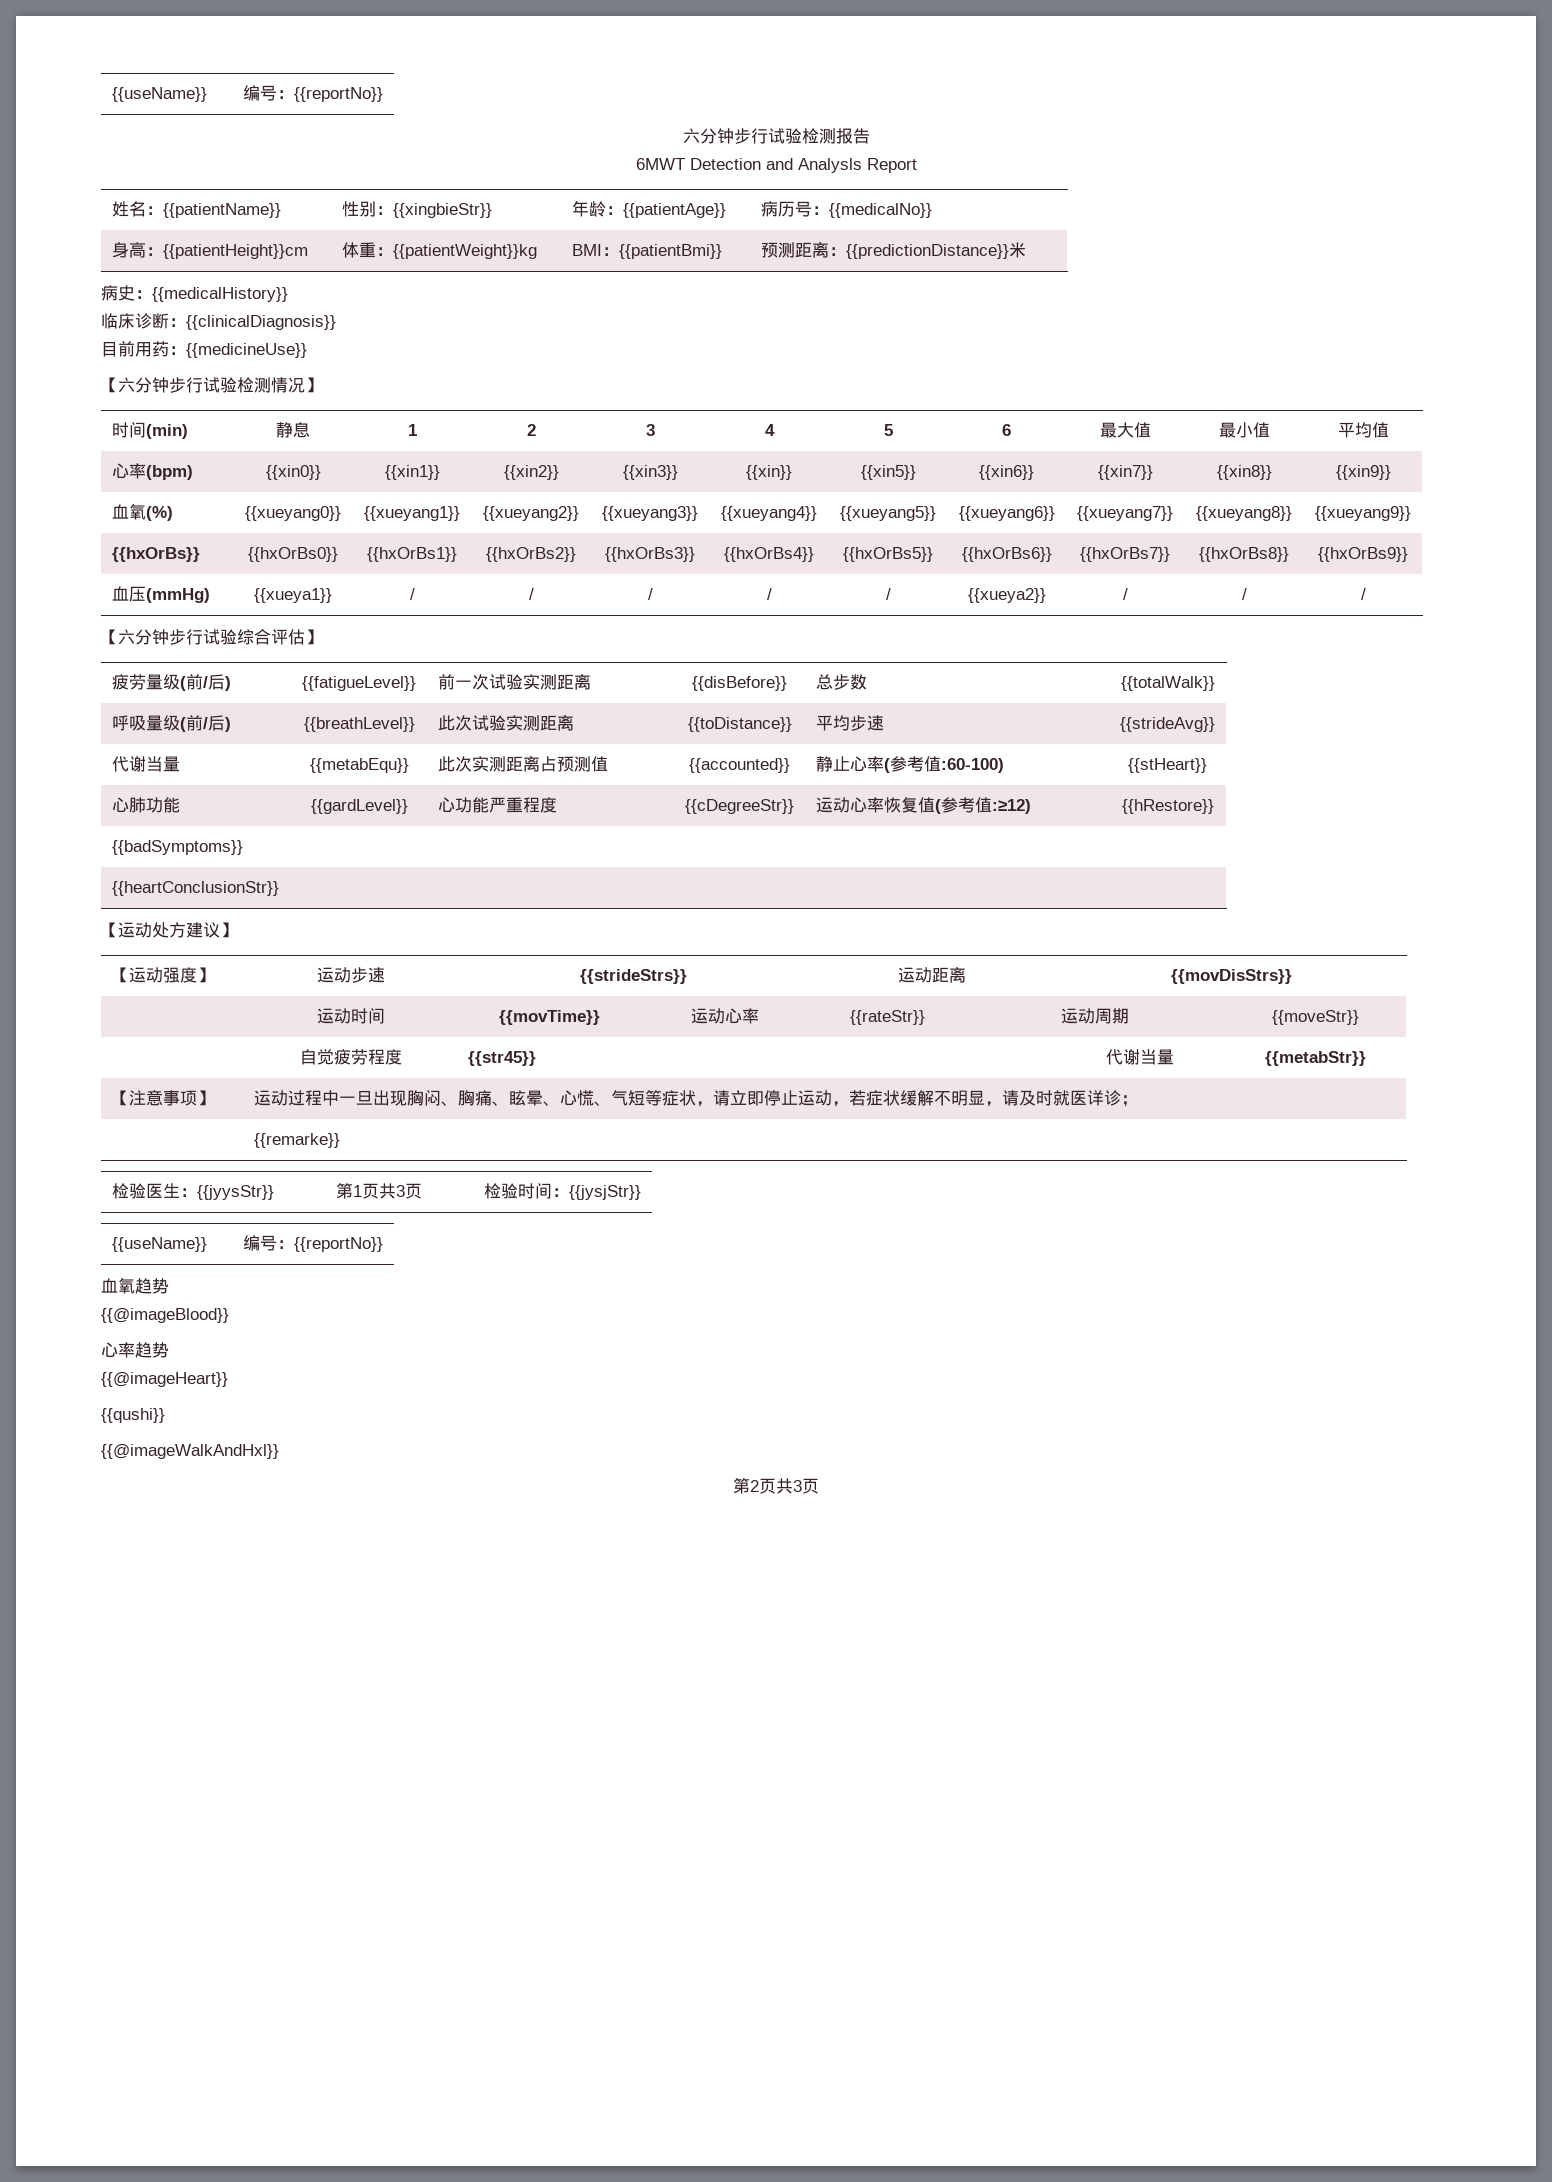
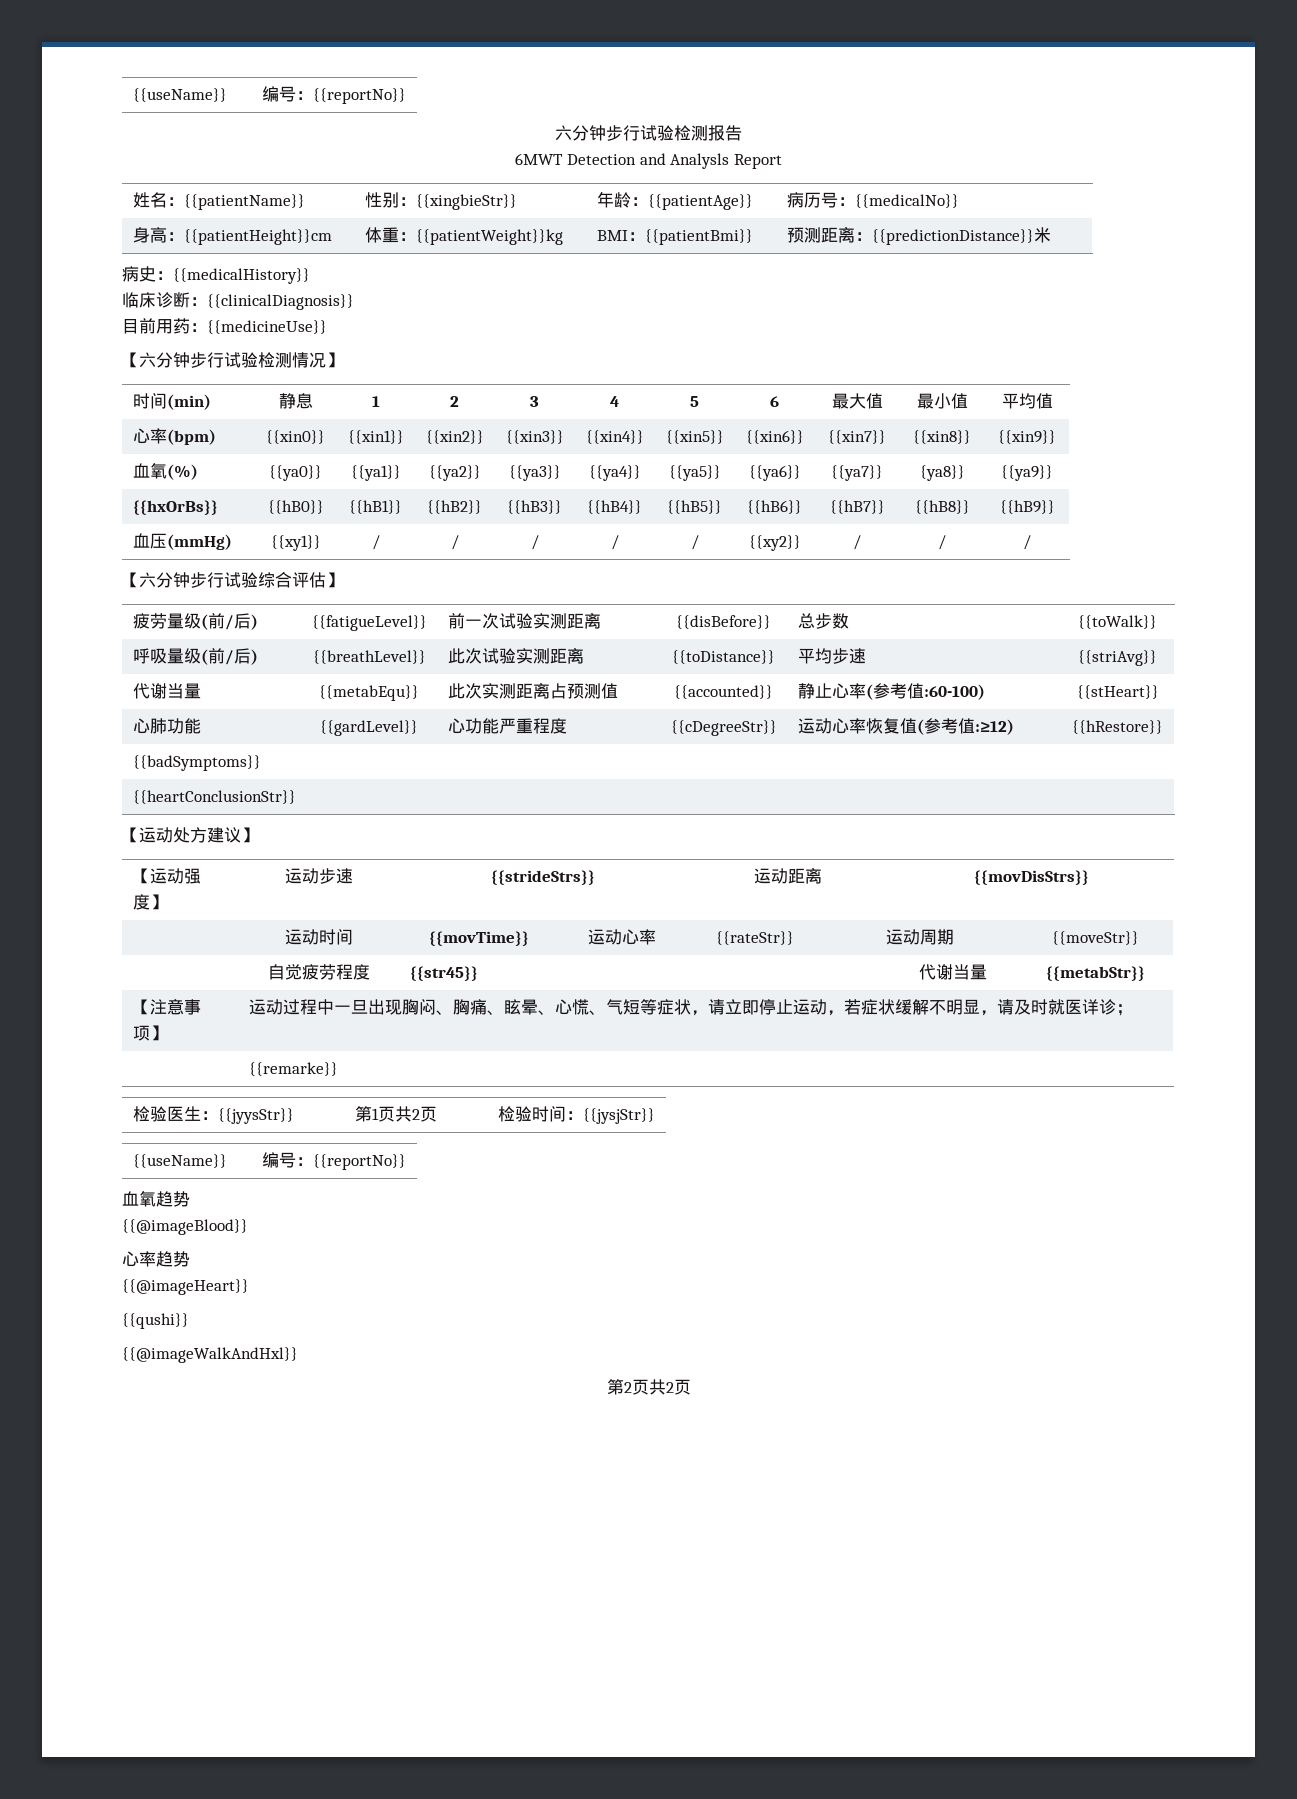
- 心率(bpm) | {{xin0}} | {{xin1}} | {{xin2}} | {{xin3}} | {{xin}} | {{xin5}} | {{xin6}} | {{xin7}} | {{xin8}} | {{xin9}}
+ 心率(bpm) | {{xin0}} | {{xin1}} | {{xin2}} | {{xin3}} | {{xin4}} | {{xin5}} | {{xin6}} | {{xin7}} | {{xin8}} | {{xin9}}
- 血氧(%) | {{xueyang0}} | {{xueyang1}} | {{xueyang2}} | {{xueyang3}} | {{xueyang4}} | {{xueyang5}} | {{xueyang6}} | {{xueyang7}} | {{xueyang8}} | {{xueyang9}}
- {{hxOrBs}} | {{hxOrBs0}} | {{hxOrBs1}} | {{hxOrBs2}} | {{hxOrBs3}} | {{hxOrBs4}} | {{hxOrBs5}} | {{hxOrBs6}} | {{hxOrBs7}} | {{hxOrBs8}} | {{hxOrBs9}}
+ 血氧(%) | {{ya0}} | {{ya1}} | {{ya2}} | {{ya3}} | {{ya4}} | {{ya5}} | {{ya6}} | {{ya7}} | {ya8}} | {{ya9}}
+ {{hxOrBs}} | {{hB0}} | {{hB1}} | {{hB2}} | {{hB3}} | {{hB4}} | {{hB5}} | {{hB6}} | {{hB7}} | {{hB8}} | {{hB9}}
- 血压(mmHg) | {{xueya1}} | / | / | / | / | / | {{xueya2}} | / | / | /
+ 血压(mmHg) | {{xy1}} | / | / | / | / | / | {{xy2}} | / | / | /
- 疲劳量级(前/后) | {{fatigueLevel}} | 前一次试验实测距离 | {{disBefore}} | 总步数 | {{totalWalk}}
+ 疲劳量级(前/后) | {{fatigueLevel}} | 前一次试验实测距离 | {{disBefore}} | 总步数 | {{toWalk}}
- 呼吸量级(前/后) | {{breathLevel}} | 此次试验实测距离 | {{toDistance}} | 平均步速 | {{strideAvg}}
+ 呼吸量级(前/后) | {{breathLevel}} | 此次试验实测距离 | {{toDistance}} | 平均步速 | {{striAvg}}
- 检验医生：{{jyysStr}} | 第1页共3页 | 检验时间：{{jysjStr}}
+ 检验医生：{{jyysStr}} | 第1页共2页 | 检验时间：{{jysjStr}}
- 第2页共3页
+ 第2页共2页

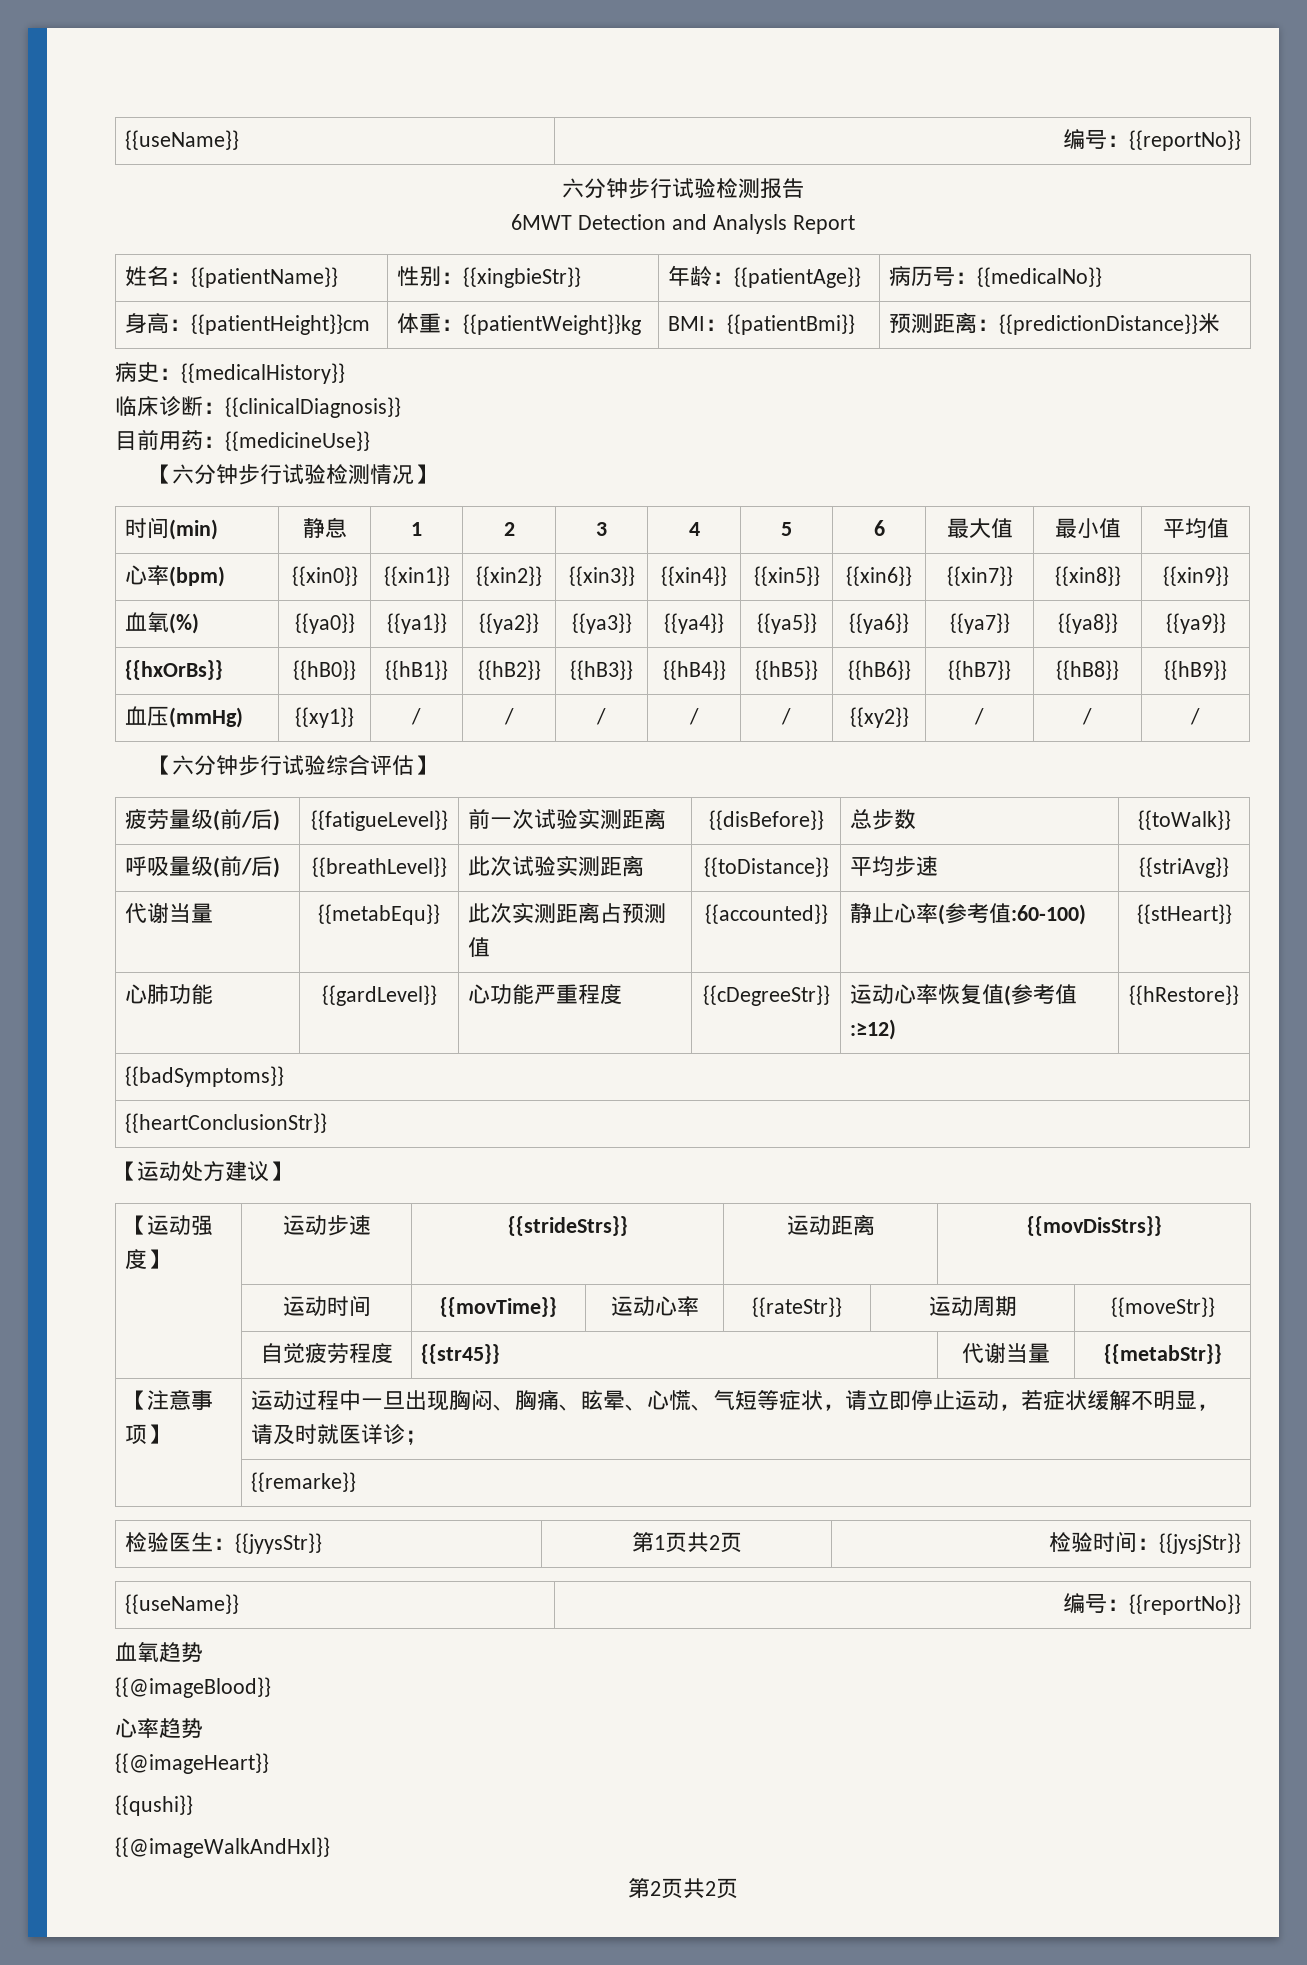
- 血氧(%) | {{ya0}} | {{ya1}} | {{ya2}} | {{ya3}} | {{ya4}} | {{ya5}} | {{ya6}} | {{ya7}} | {ya8}} | {{ya9}}
+ 血氧(%) | {{ya0}} | {{ya1}} | {{ya2}} | {{ya3}} | {{ya4}} | {{ya5}} | {{ya6}} | {{ya7}} | {{ya8}} | {{ya9}}

